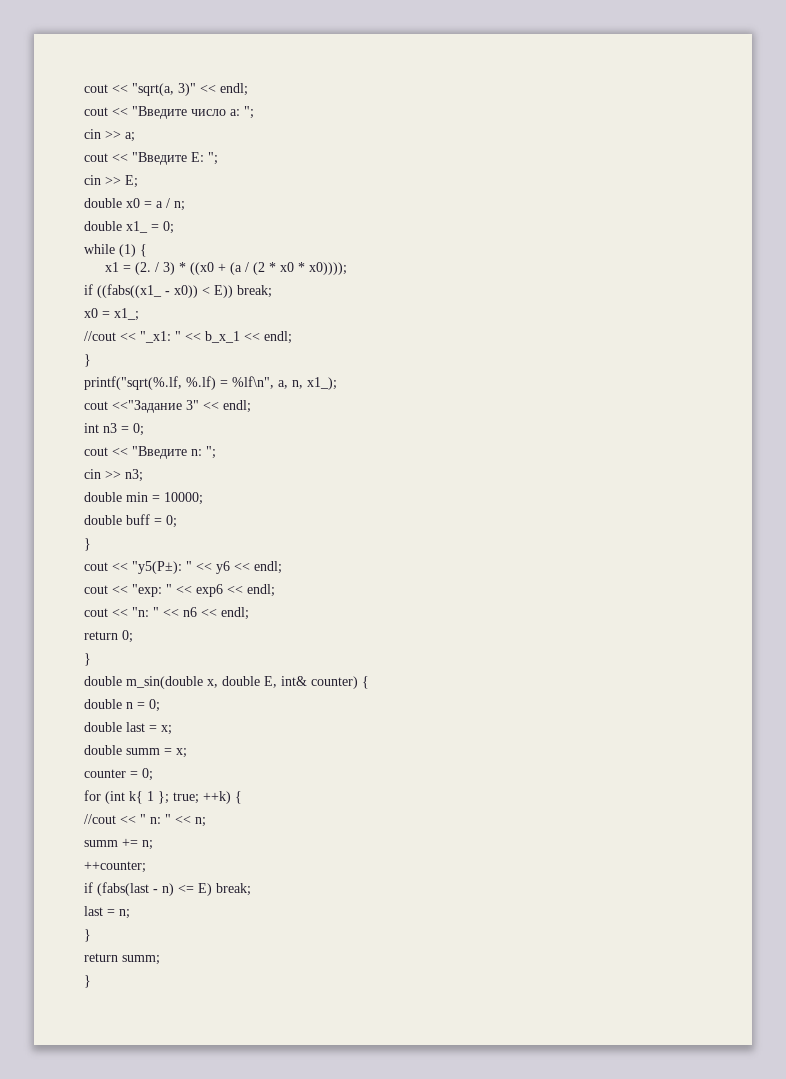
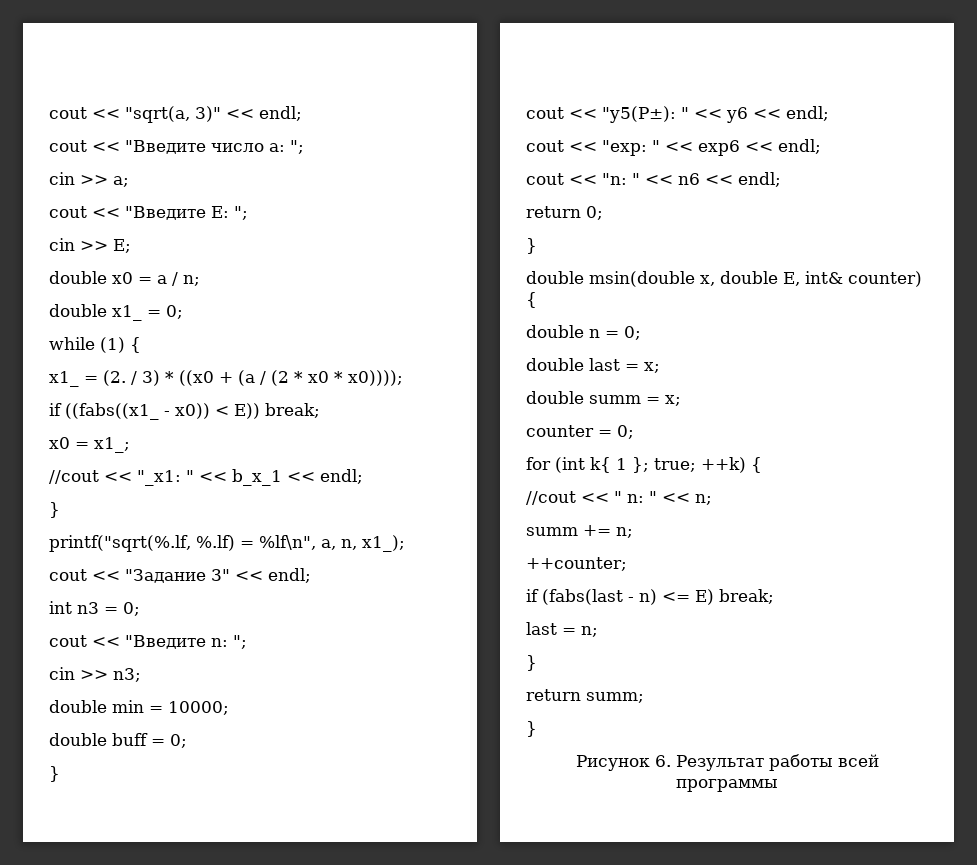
- x1 = (2. / 3) * ((x0 + (a / (2 * x0 * x0))));
+ x1_ = (2. / 3) * ((x0 + (a / (2 * x0 * x0))));
- cout <<"Задание 3" << endl;
+ cout << "Задание 3" << endl;
- double m_sin(double x, double E, int& counter) {
+ double msin(double x, double E, int& counter) {
+ Рисунок 6. Результат работы всей программы

